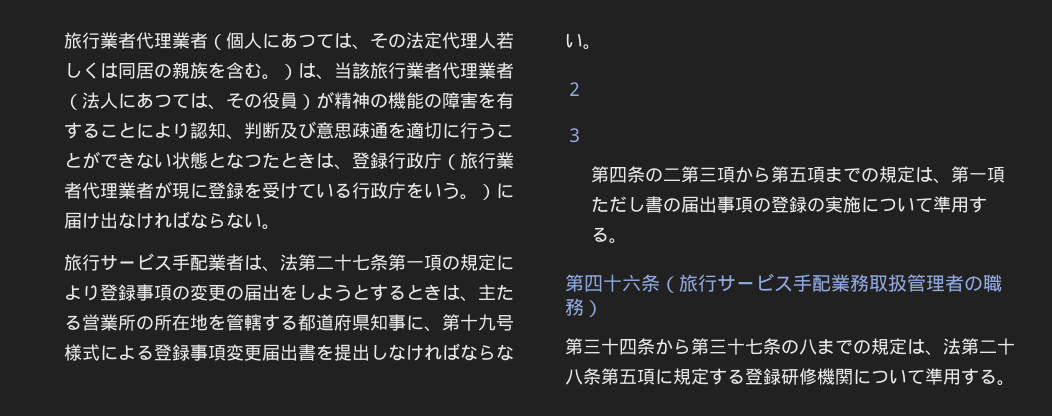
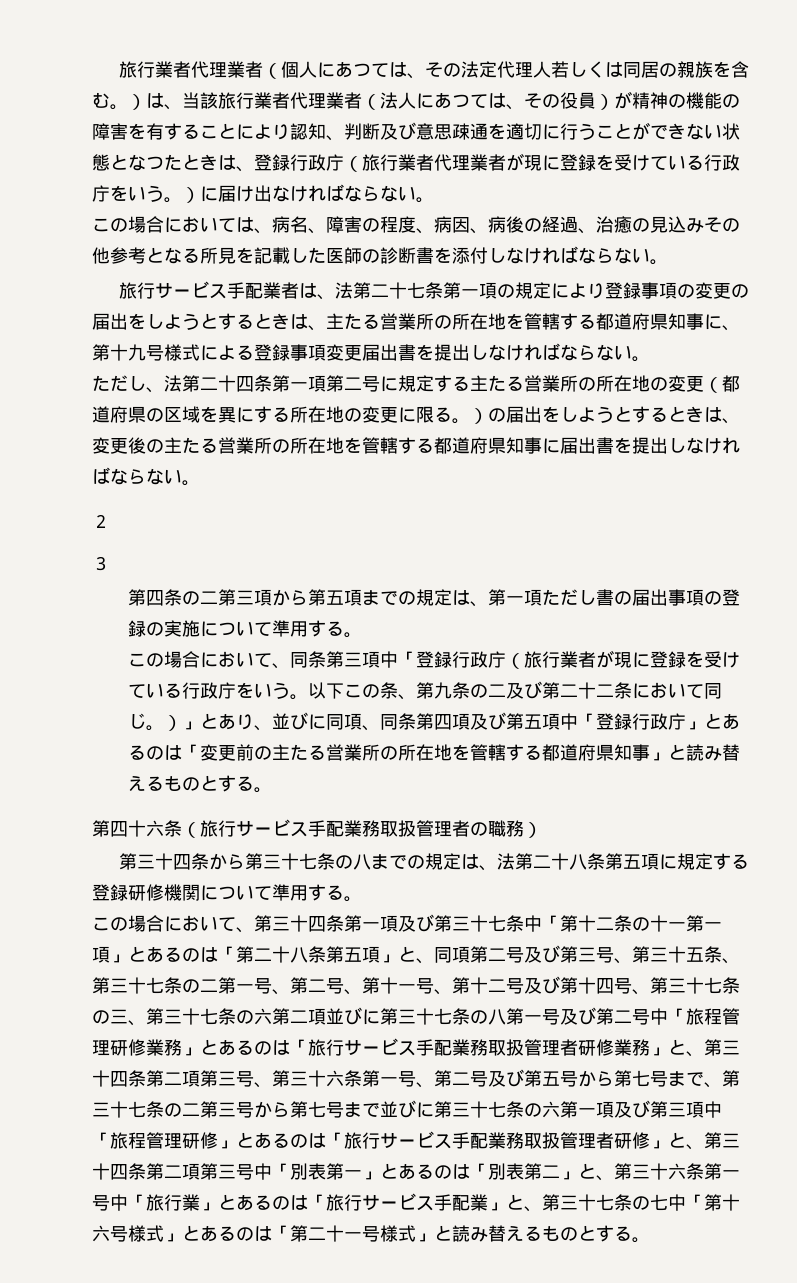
+ この場合においては、病名、障害の程度、病因、病後の経過、治癒の見込みその他参考となる所見を記載した医師の診断書を添付しなければならない。
+ ただし、法第二十四条第一項第二号に規定する主たる営業所の所在地の変更（都道府県の区域を異にする所在地の変更に限る。）の届出をしようとするときは、変更後の主たる営業所の所在地を管轄する都道府県知事に届出書を提出しなければならない。
+ この場合において、同条第三項中「登録行政庁（旅行業者が現に登録を受けている行政庁をいう。以下この条、第九条の二及び第二十二条において同じ。）」とあり、並びに同項、同条第四項及び第五項中「登録行政庁」とあるのは「変更前の主たる営業所の所在地を管轄する都道府県知事」と読み替えるものとする。
+ この場合において、第三十四条第一項及び第三十七条中「第十二条の十一第一項」とあるのは「第二十八条第五項」と、同項第二号及び第三号、第三十五条、第三十七条の二第一号、第二号、第十一号、第十二号及び第十四号、第三十七条の三、第三十七条の六第二項並びに第三十七条の八第一号及び第二号中「旅程管理研修業務」とあるのは「旅行サービス手配業務取扱管理者研修業務」と、第三十四条第二項第三号、第三十六条第一号、第二号及び第五号から第七号まで、第三十七条の二第三号から第七号まで並びに第三十七条の六第一項及び第三項中「旅程管理研修」とあるのは「旅行サービス手配業務取扱管理者研修」と、第三十四条第二項第三号中「別表第一」とあるのは「別表第二」と、第三十六条第一号中「旅行業」とあるのは「旅行サービス手配業」と、第三十七条の七中「第十六号様式」とあるのは「第二十一号様式」と読み替えるものとする。

